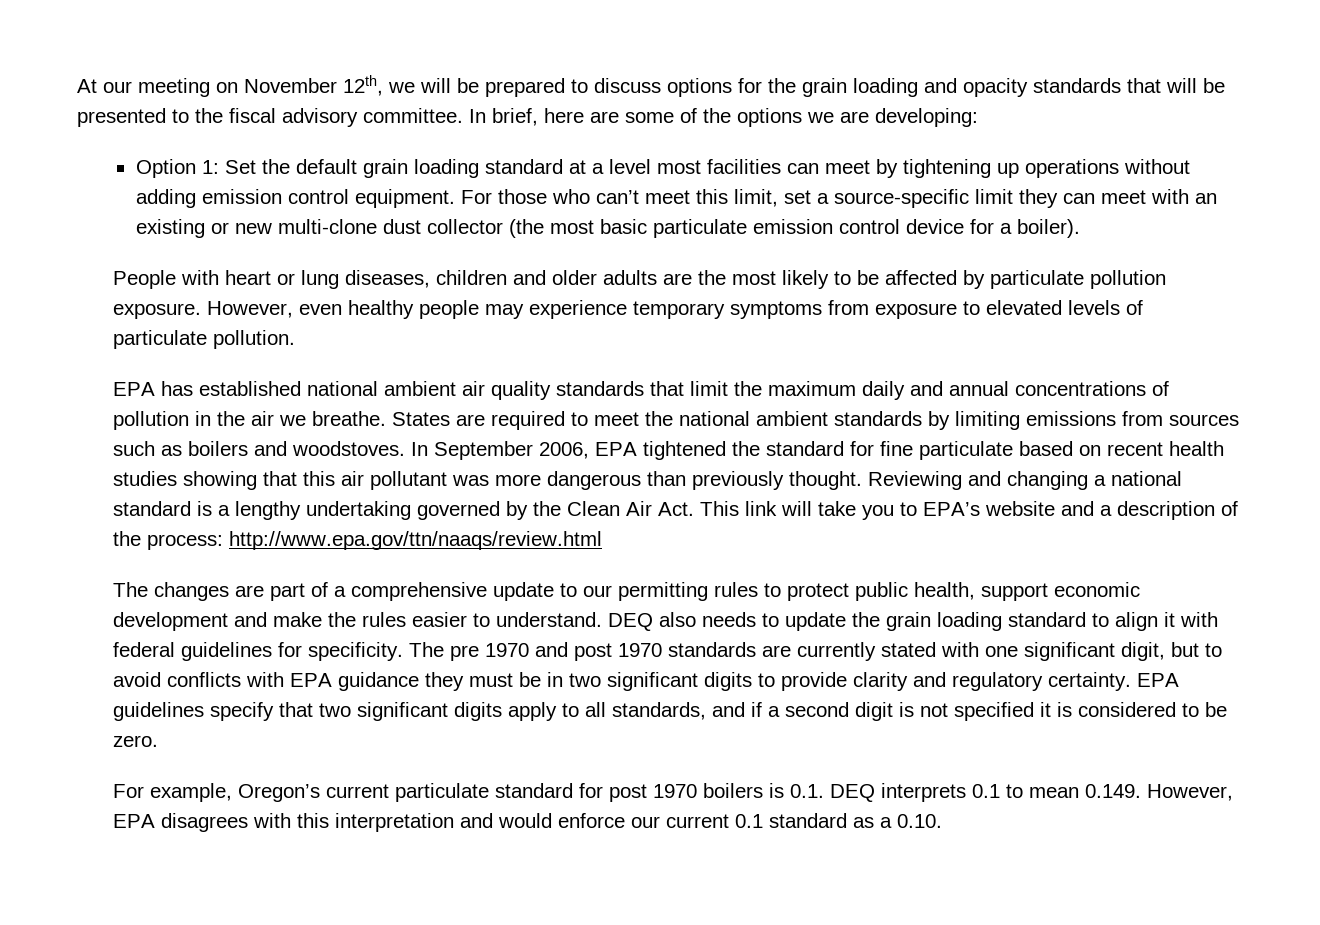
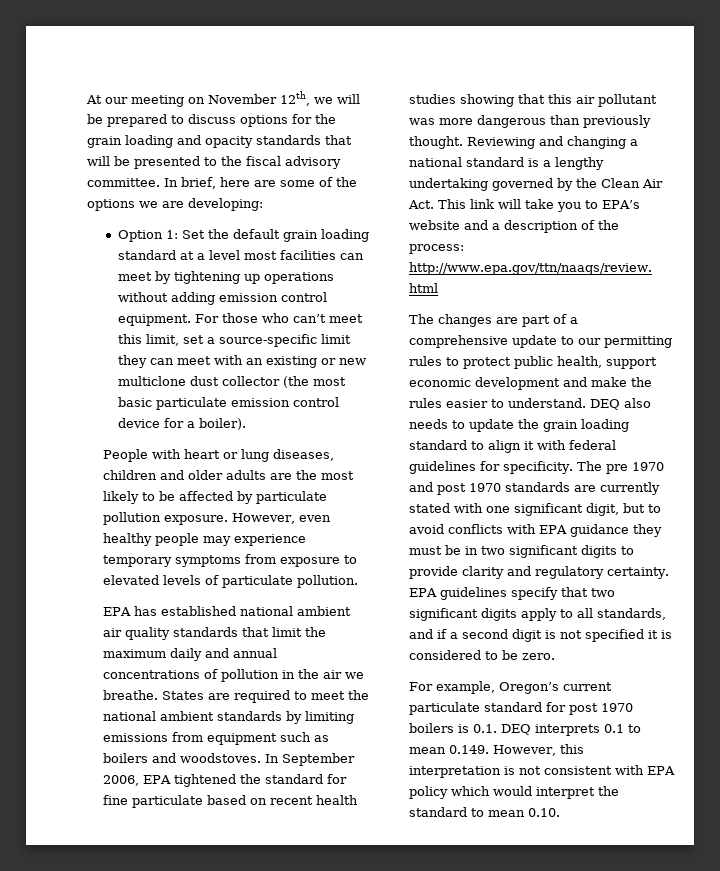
- For those who can’t meet this limit, set a source-specific limit they can meet with an existing or new multi-clone dust collector (the most basic particulate emission control device for a boiler).
+ For those who can’t meet this limit, set a source-specific limit they can meet with an existing or new multiclone dust collector (the most basic particulate emission control device for a boiler).
- States are required to meet the national ambient standards by limiting emissions from sources such as boilers and woodstoves.
+ States are required to meet the national ambient standards by limiting emissions from equipment such as boilers and woodstoves.
- For example, Oregon’s current particulate standard for post 1970 boilers is 0.1. DEQ interprets 0.1 to mean 0.149. However, EPA disagrees with this interpretation and would enforce our current 0.1 standard as a 0.10.
+ For example, Oregon’s current particulate standard for post 1970 boilers is 0.1. DEQ interprets 0.1 to mean 0.149. However, this interpretation is not consistent with EPA policy which would interpret the standard to mean 0.10.

